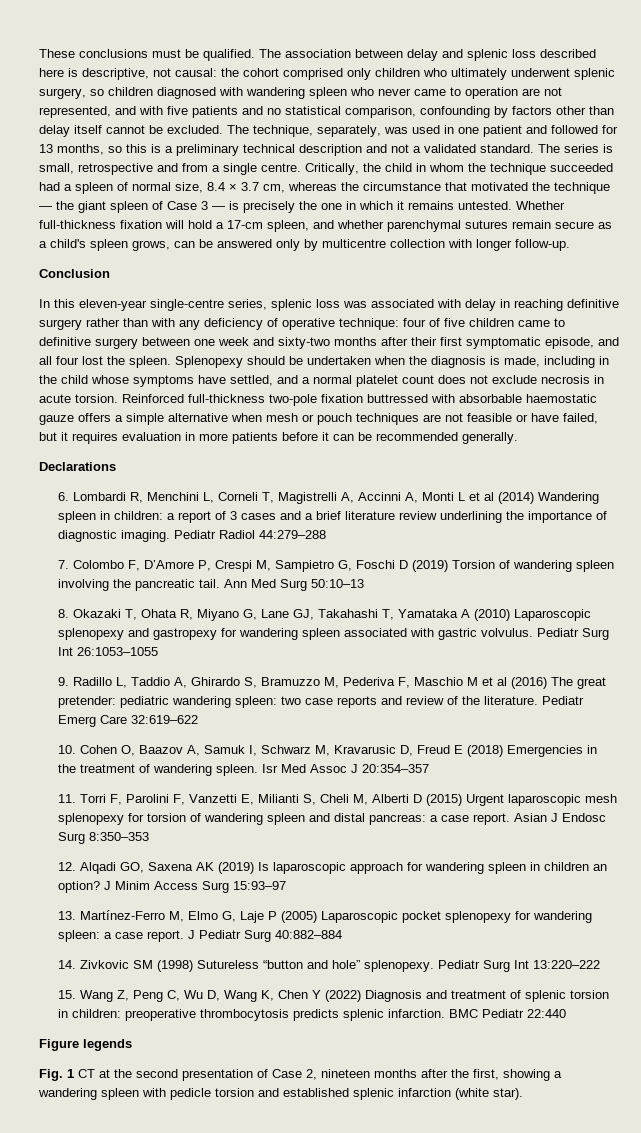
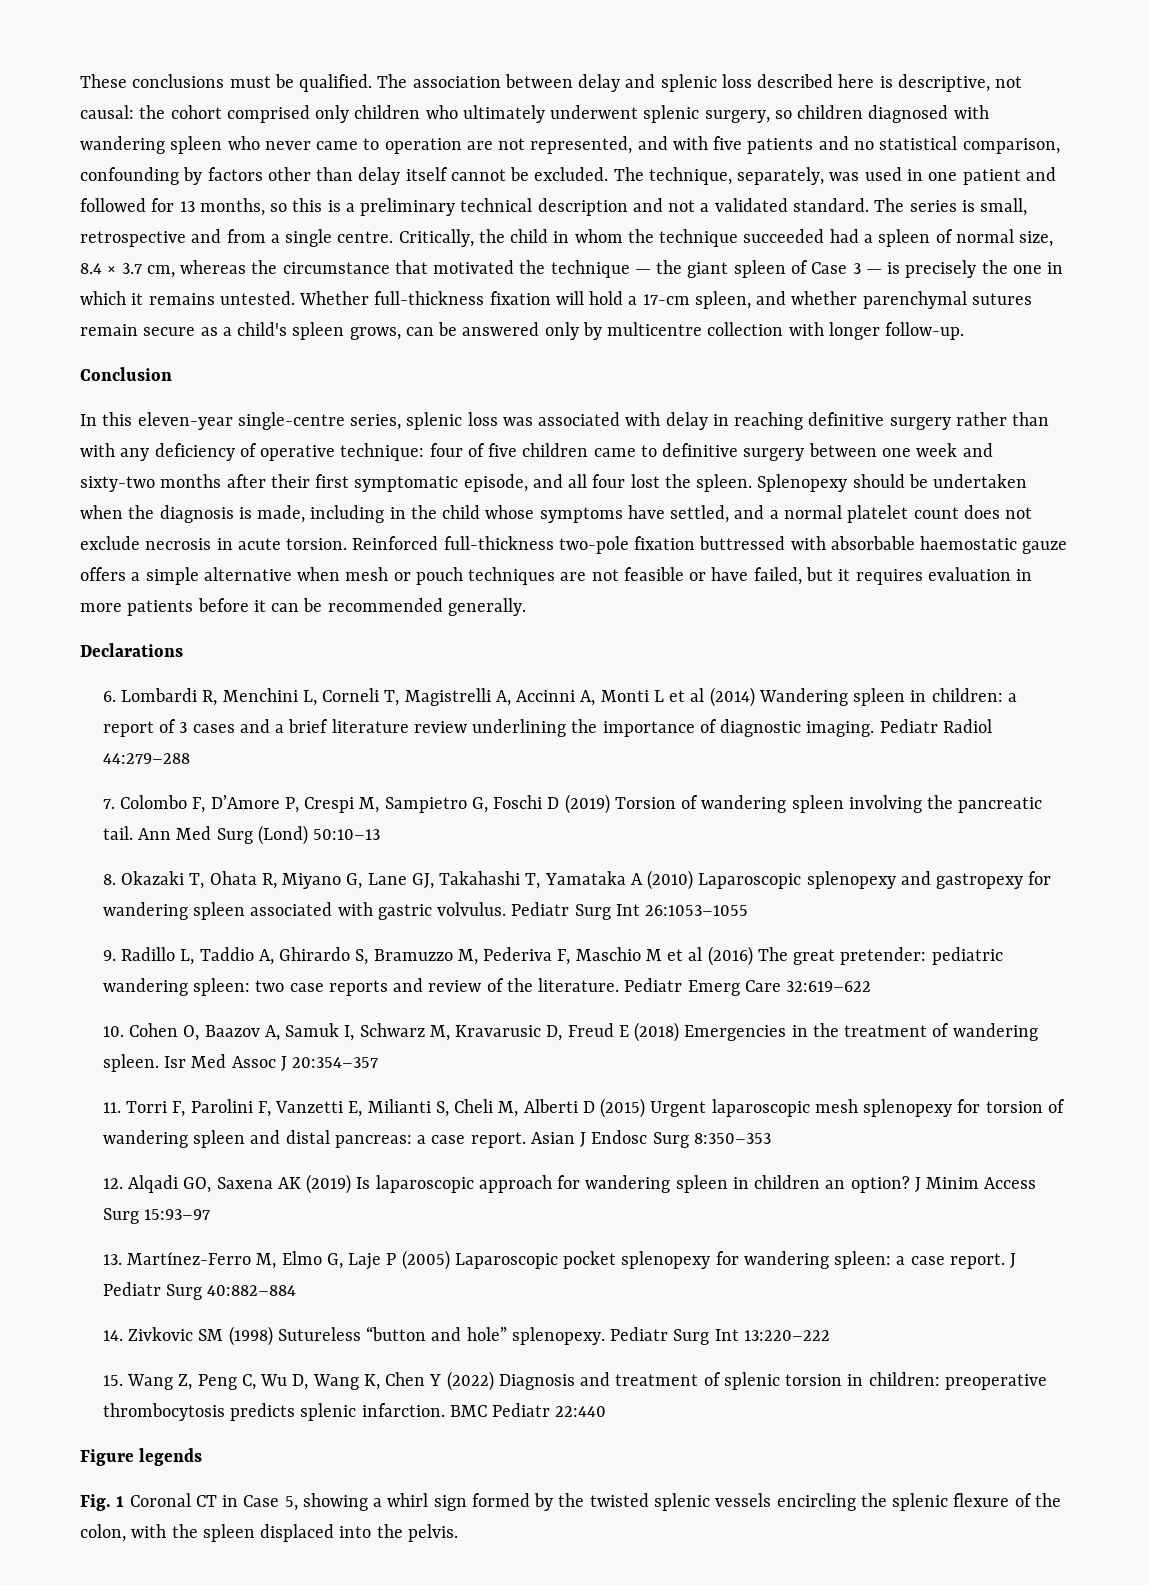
- Ann Med Surg 50:10–13
+ Ann Med Surg (Lond) 50:10–13
- Fig. 1 CT at the second presentation of Case 2, nineteen months after the first, showing a wandering spleen with pedicle torsion and established splenic infarction (white star).
+ Fig. 1 Coronal CT in Case 5, showing a whirl sign formed by the twisted splenic vessels encircling the splenic flexure of the colon, with the spleen displaced into the pelvis.

